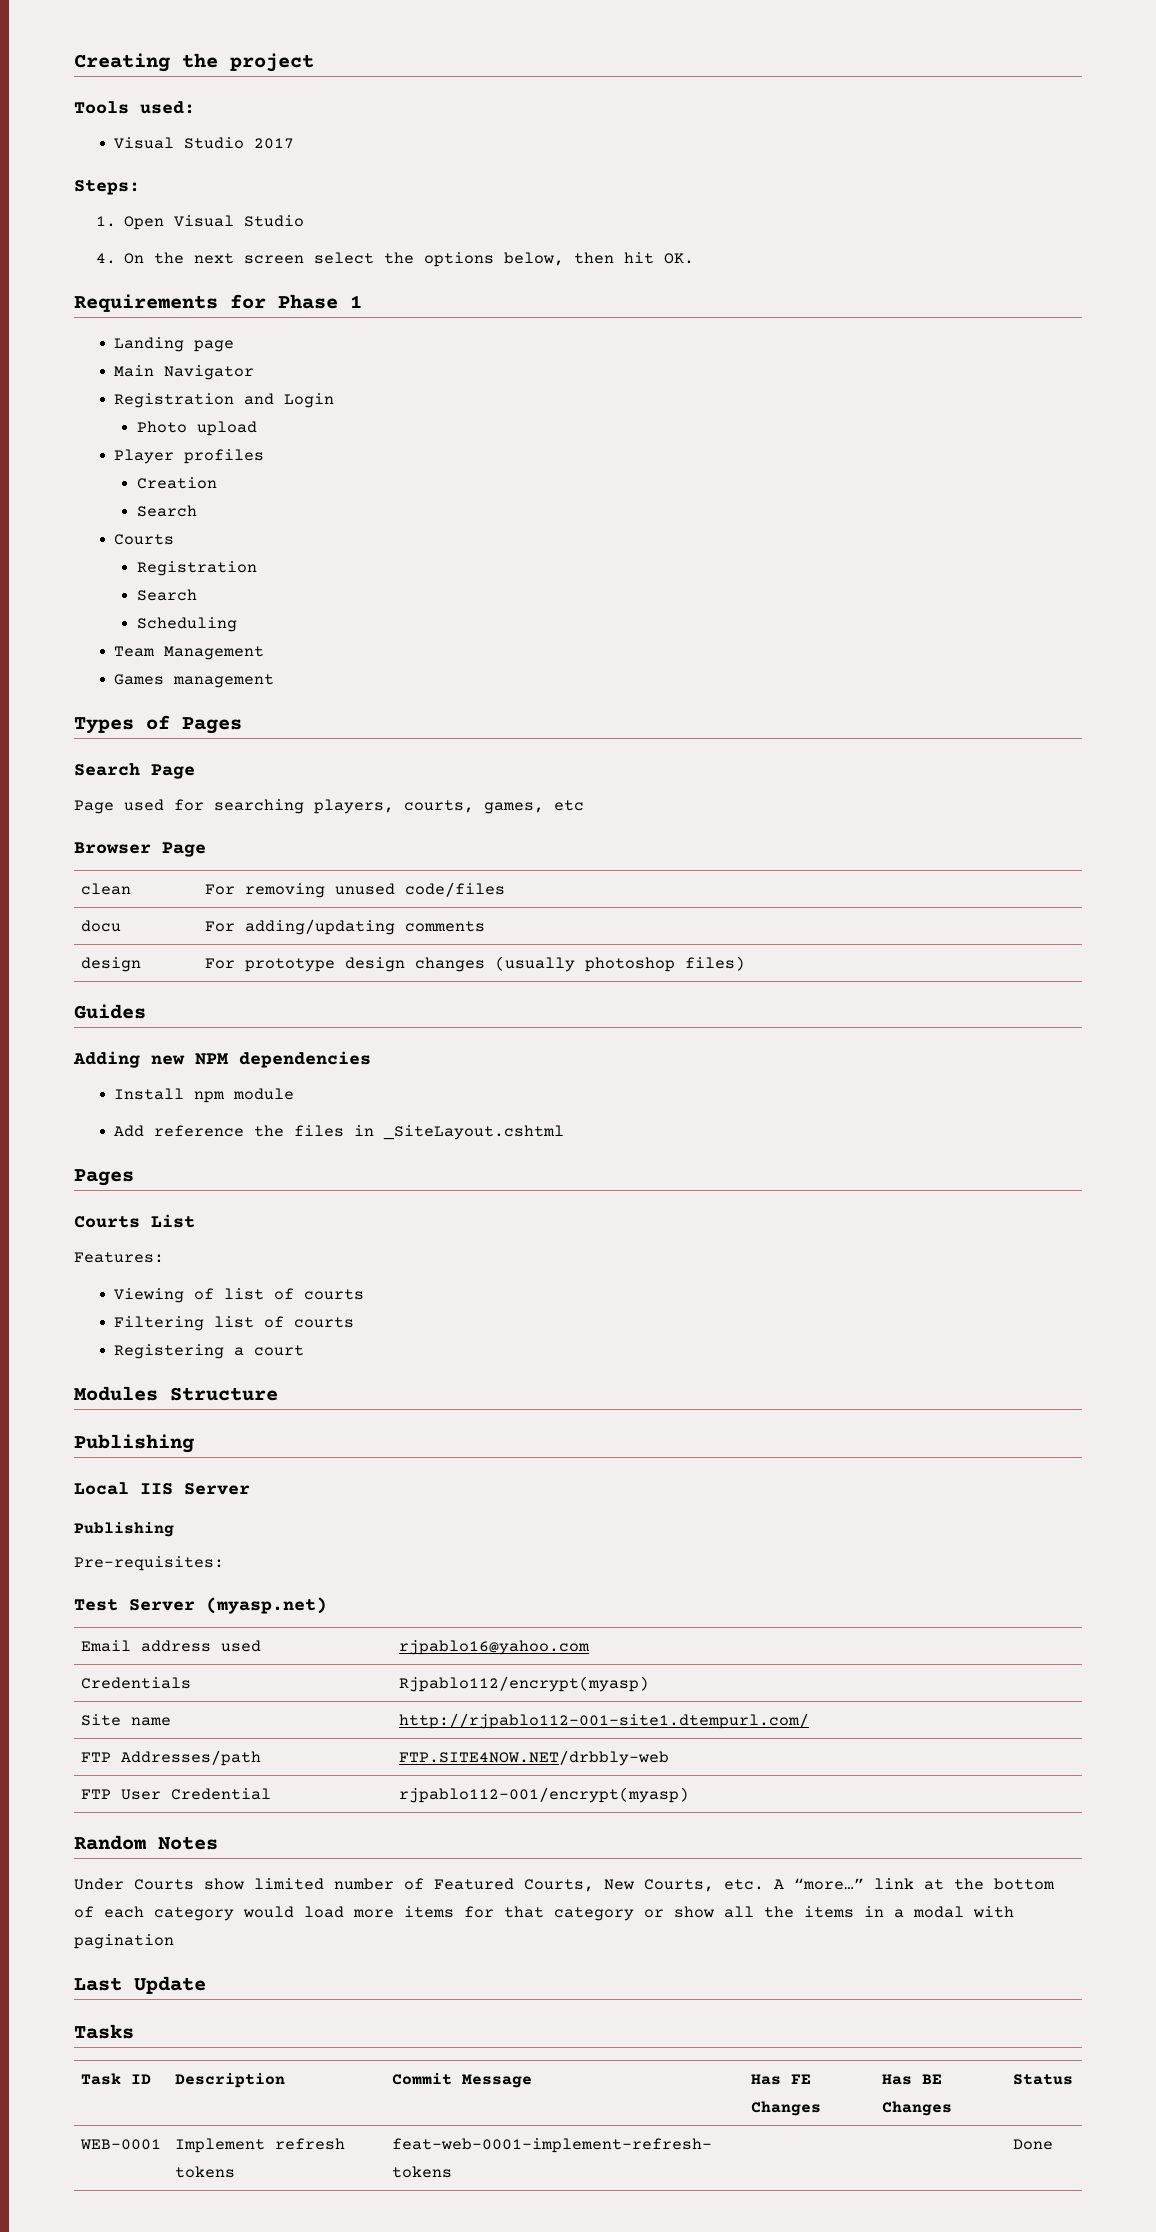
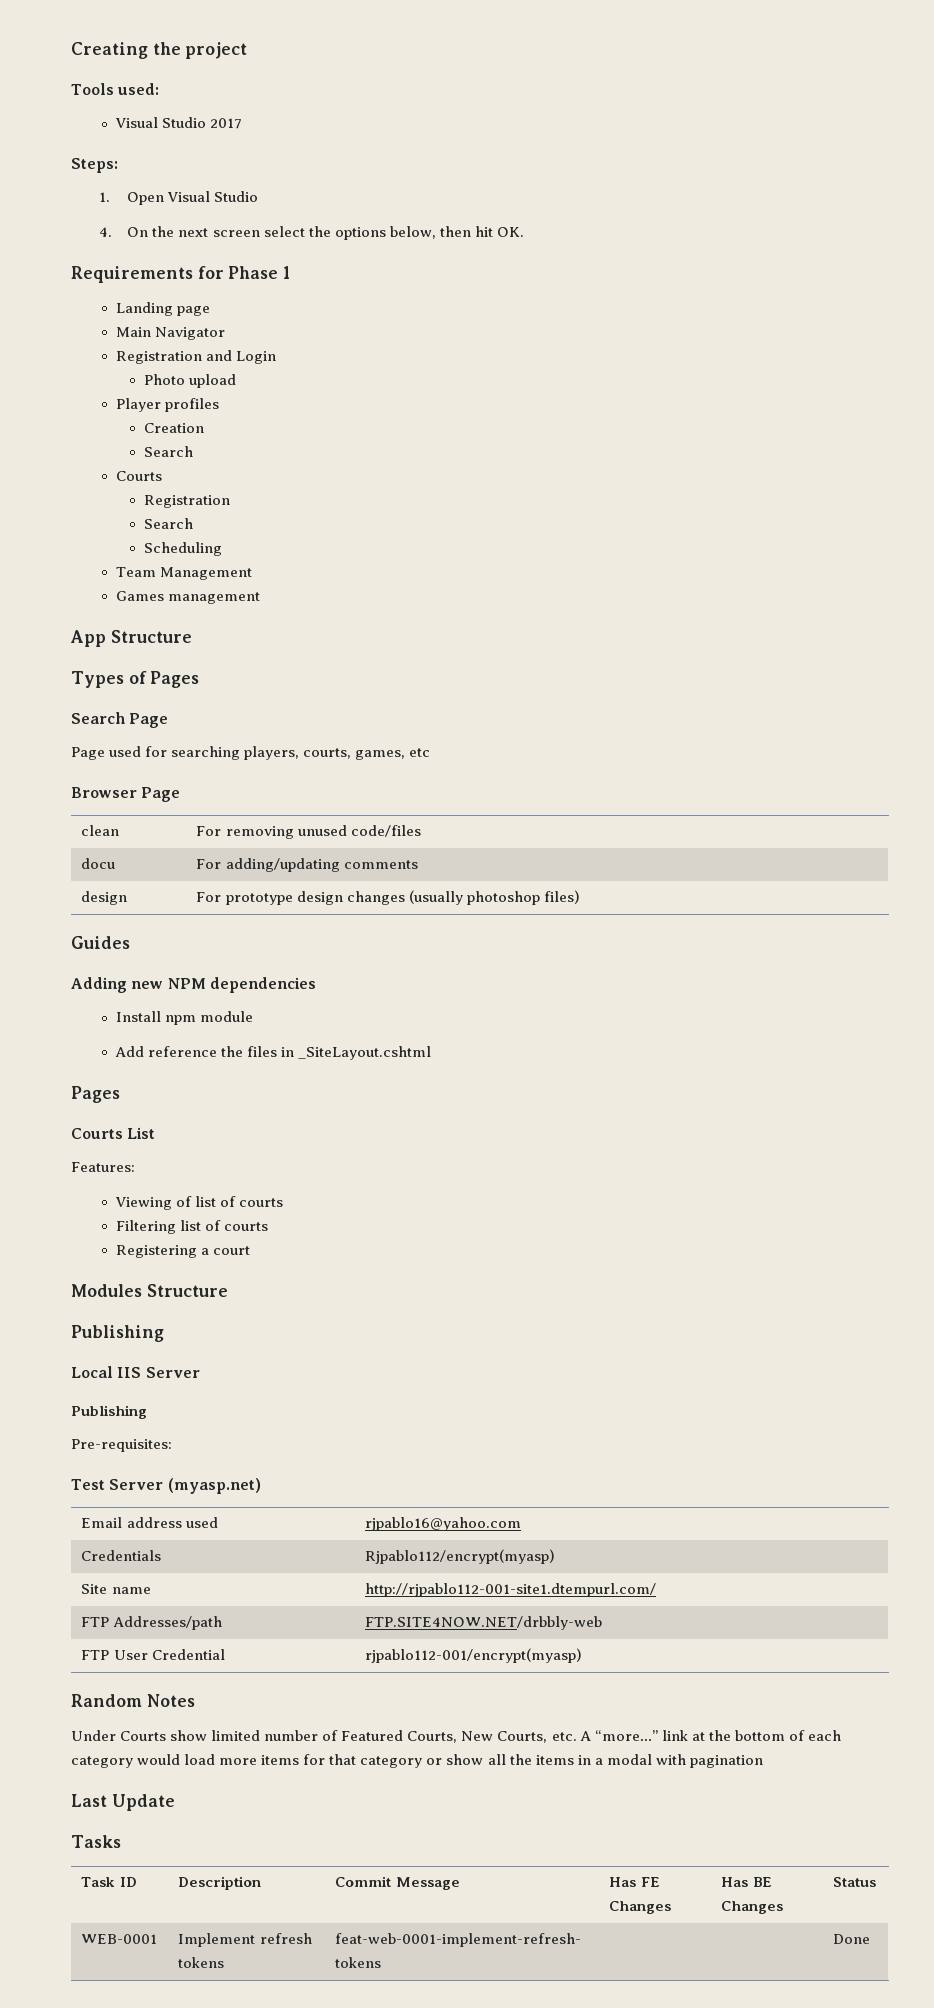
+ App Structure

